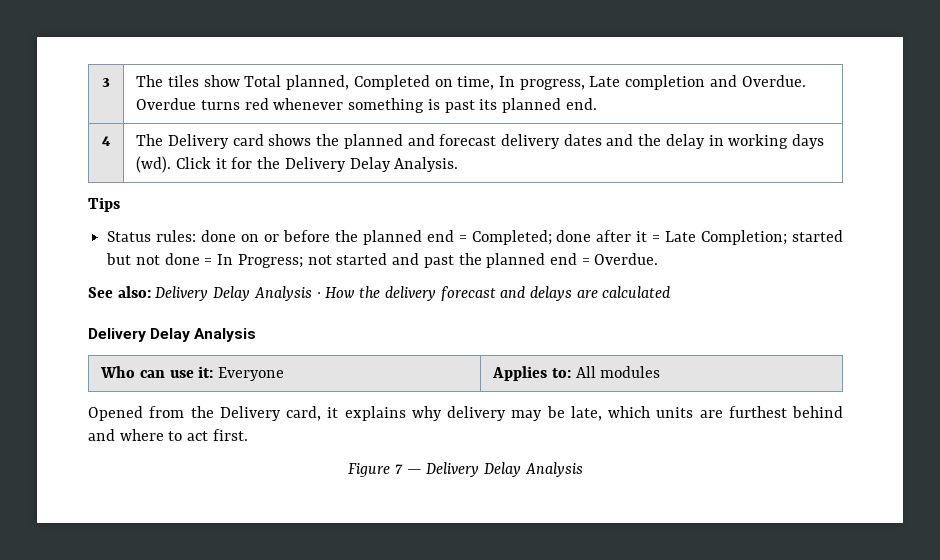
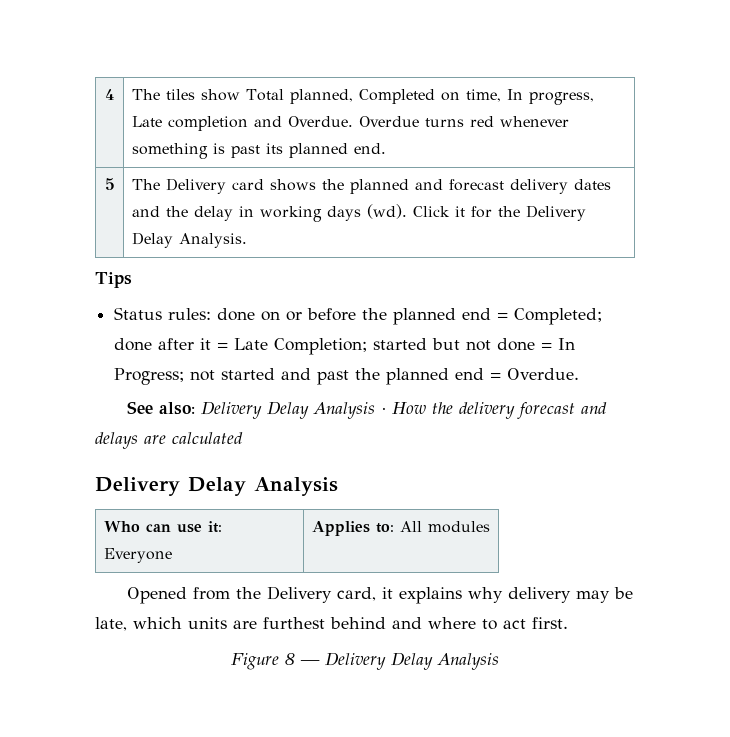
- 3 | The tiles show Total planned, Completed on time, In progress, Late completion and Overdue. Overdue turns red whenever something is past its planned end.
+ 4 | The tiles show Total planned, Completed on time, In progress, Late completion and Overdue. Overdue turns red whenever something is past its planned end.
- 4 | The Delivery card shows the planned and forecast delivery dates and the delay in working days (wd). Click it for the Delivery Delay Analysis.
+ 5 | The Delivery card shows the planned and forecast delivery dates and the delay in working days (wd). Click it for the Delivery Delay Analysis.
- Figure 7 — Delivery Delay Analysis
+ Figure 8 — Delivery Delay Analysis

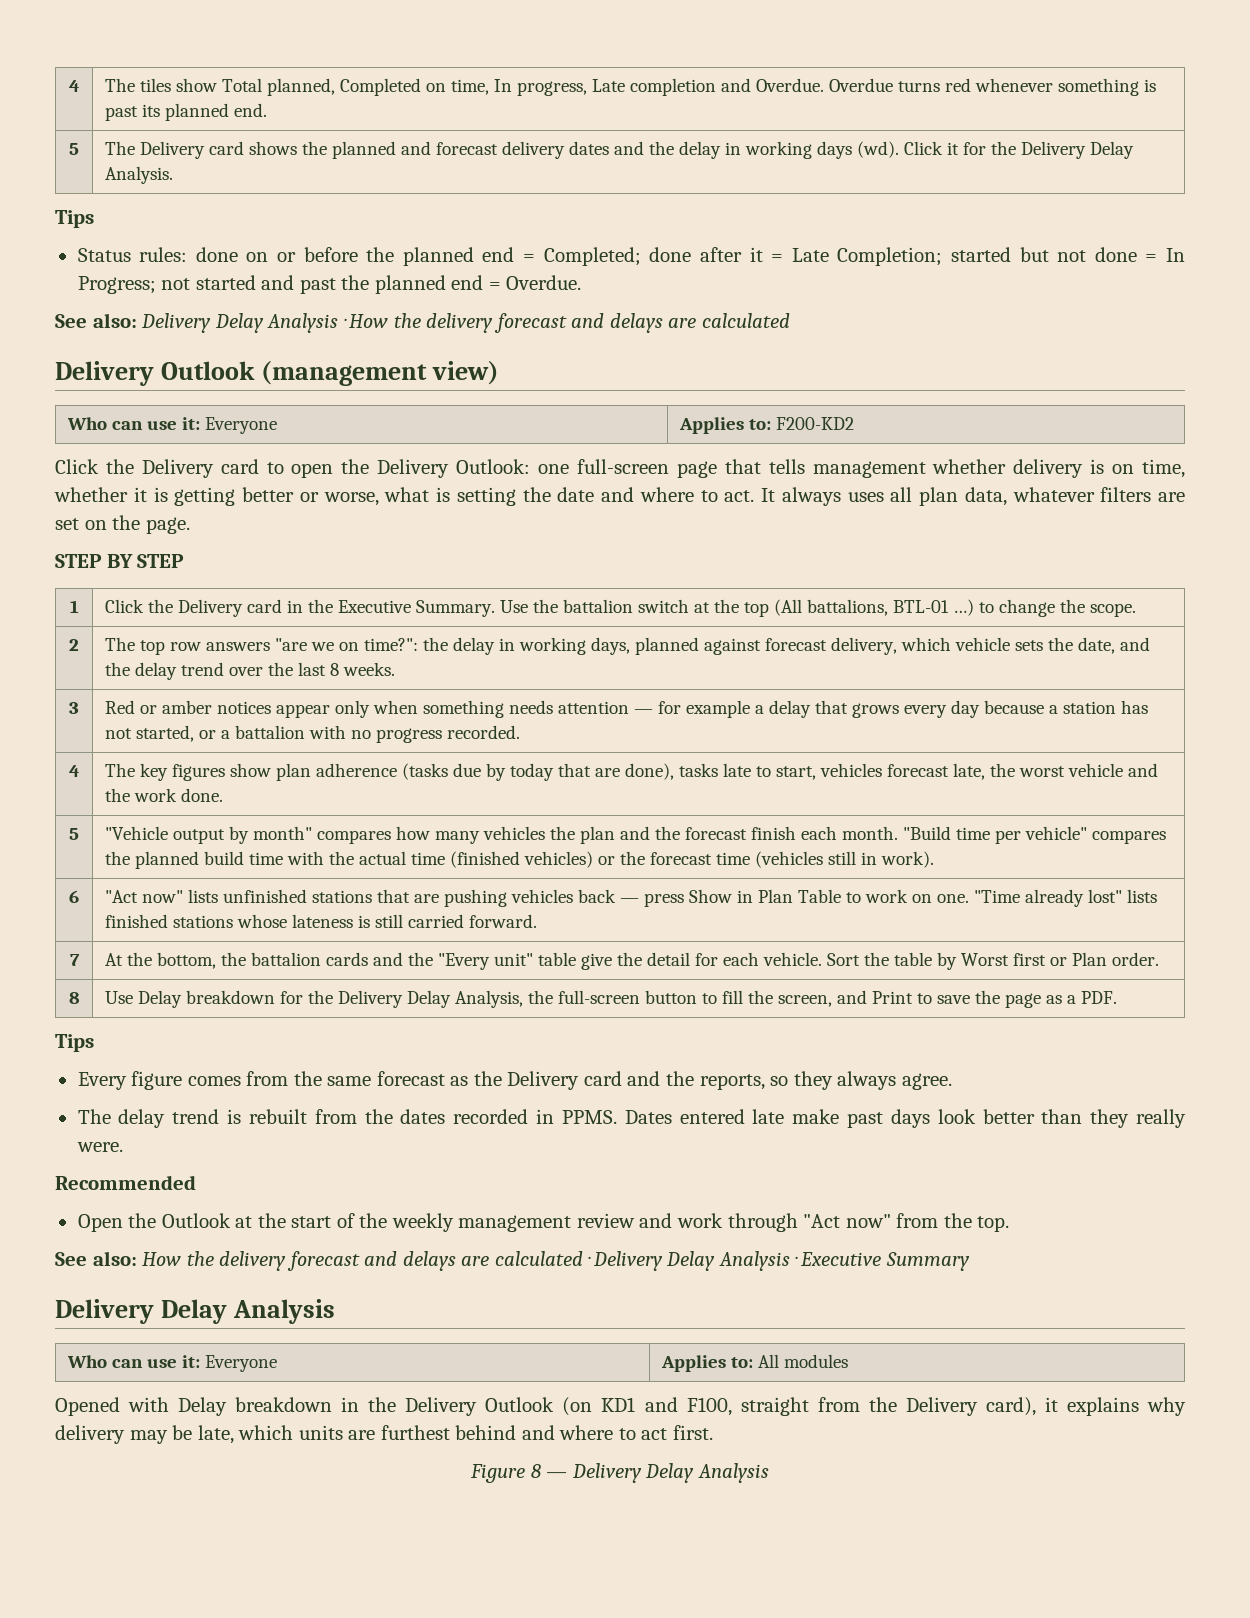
+ Delivery Outlook (management view)
+ Who can use it: Everyone | Applies to: F200-KD2
+ Click the Delivery card to open the Delivery Outlook: one full-screen page that tells management whether delivery is on time, whether it is getting better or worse, what is setting the date and where to act. It always uses all plan data, whatever filters are set on the page.
+ STEP BY STEP
+ 1 | Click the Delivery card in the Executive Summary. Use the battalion switch at the top (All battalions, BTL-01 …) to change the scope.
+ 2 | The top row answers "are we on time?": the delay in working days, planned against forecast delivery, which vehicle sets the date, and the delay trend over the last 8 weeks.
+ 3 | Red or amber notices appear only when something needs attention — for example a delay that grows every day because a station has not started, or a battalion with no progress recorded.
+ 4 | The key figures show plan adherence (tasks due by today that are done), tasks late to start, vehicles forecast late, the worst vehicle and the work done.
+ 5 | "Vehicle output by month" compares how many vehicles the plan and the forecast finish each month. "Build time per vehicle" compares the planned build time with the actual time (finished vehicles) or the forecast time (vehicles still in work).
+ 6 | "Act now" lists unfinished stations that are pushing vehicles back — press Show in Plan Table to work on one. "Time already lost" lists finished stations whose lateness is still carried forward.
+ 7 | At the bottom, the battalion cards and the "Every unit" table give the detail for each vehicle. Sort the table by Worst first or Plan order.
+ 8 | Use Delay breakdown for the Delivery Delay Analysis, the full-screen button to fill the screen, and Print to save the page as a PDF.
+ Tips
+ Every figure comes from the same forecast as the Delivery card and the reports, so they always agree.
+ The delay trend is rebuilt from the dates recorded in PPMS. Dates entered late make past days look better than they really were.
+ Recommended
+ Open the Outlook at the start of the weekly management review and work through "Act now" from the top.
+ See also: How the delivery forecast and delays are calculated · Delivery Delay Analysis · Executive Summary
- Opened from the Delivery card, it explains why delivery may be late, which units are furthest behind and where to act first.
+ Opened with Delay breakdown in the Delivery Outlook (on KD1 and F100, straight from the Delivery card), it explains why delivery may be late, which units are furthest behind and where to act first.

